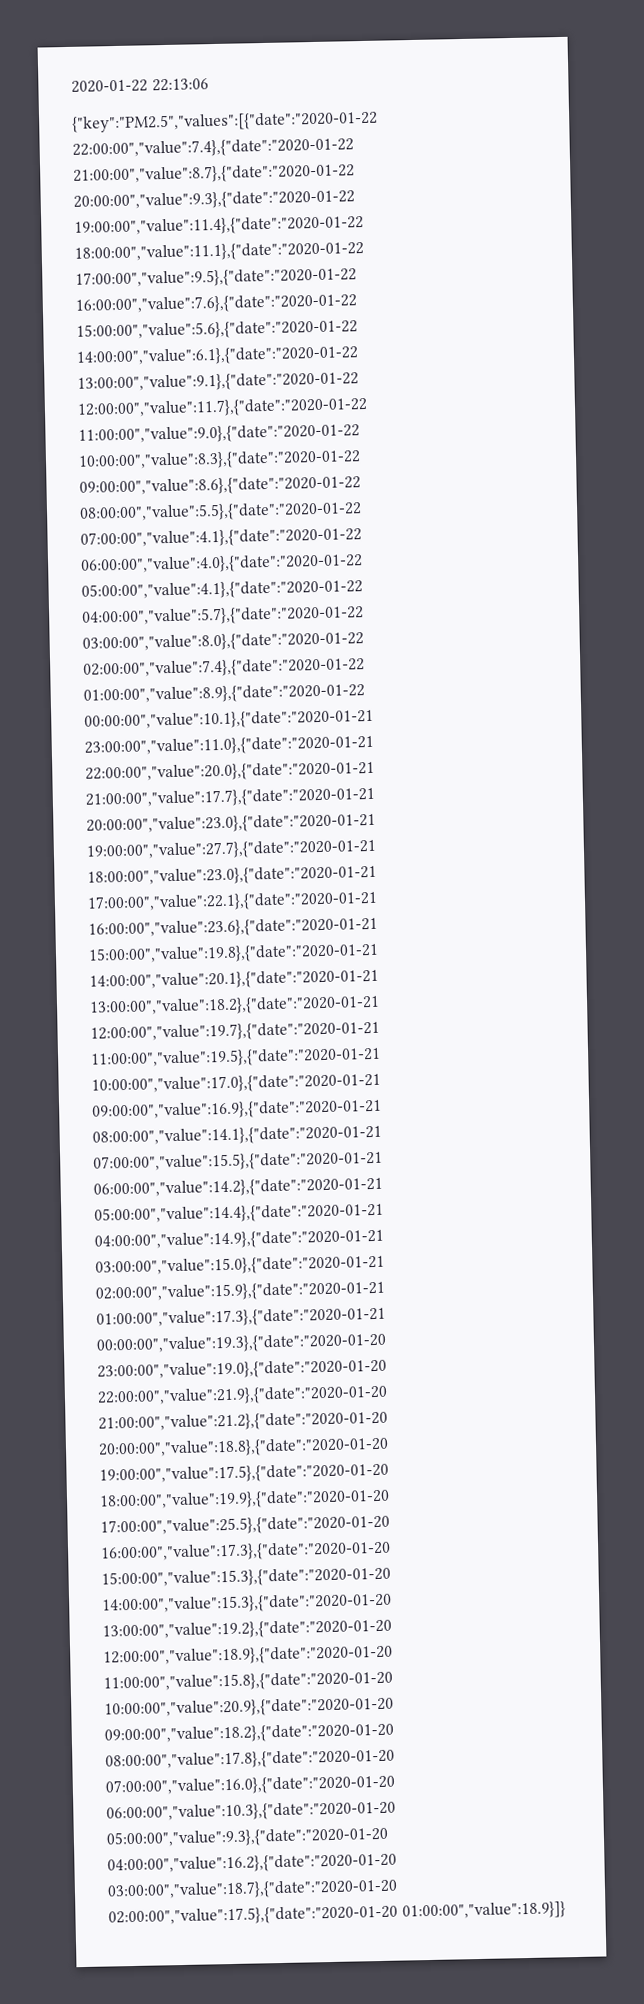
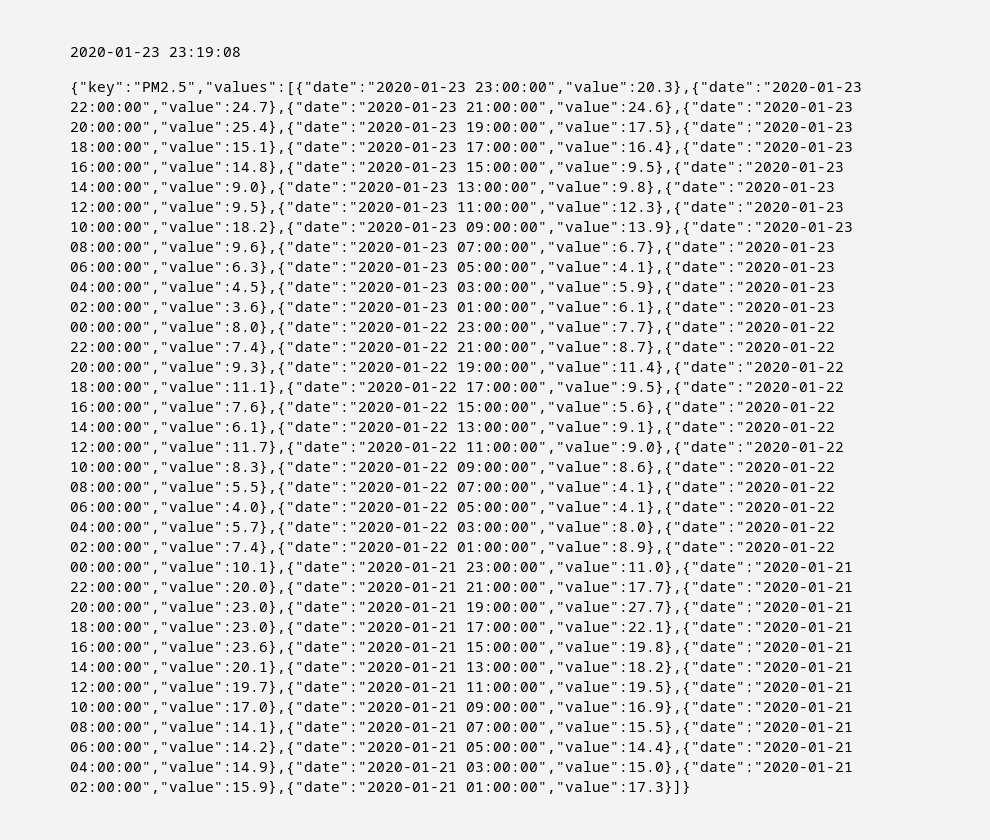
- 2020-01-22 22:13:06
- {"key":"PM2.5","values":[{"date":"2020-01-22 22:00:00","value":7.4},{"date":"2020-01-22 21:00:00","value":8.7},{"date":"2020-01-22 20:00:00","value":9.3},{"date":"2020-01-22 19:00:00","value":11.4},{"date":"2020-01-22 18:00:00","value":11.1},{"date":"2020-01-22 17:00:00","value":9.5},{"date":"2020-01-22 16:00:00","value":7.6},{"date":"2020-01-22 15:00:00","value":5.6},{"date":"2020-01-22 14:00:00","value":6.1},{"date":"2020-01-22 13:00:00","value":9.1},{"date":"2020-01-22 12:00:00","value":11.7},{"date":"2020-01-22 11:00:00","value":9.0},{"date":"2020-01-22 10:00:00","value":8.3},{"date":"2020-01-22 09:00:00","value":8.6},{"date":"2020-01-22 08:00:00","value":5.5},{"date":"2020-01-22 07:00:00","value":4.1},{"date":"2020-01-22 06:00:00","value":4.0},{"date":"2020-01-22 05:00:00","value":4.1},{"date":"2020-01-22 04:00:00","value":5.7},{"date":"2020-01-22 03:00:00","value":8.0},{"date":"2020-01-22 02:00:00","value":7.4},{"date":"2020-01-22 01:00:00","value":8.9},{"date":"2020-01-22 00:00:00","value":10.1},{"date":"2020-01-21 23:00:00","value":11.0},{"date":"2020-01-21 22:00:00","value":20.0},{"date":"2020-01-21 21:00:00","value":17.7},{"date":"2020-01-21 20:00:00","value":23.0},{"date":"2020-01-21 19:00:00","value":27.7},{"date":"2020-01-21 18:00:00","value":23.0},{"date":"2020-01-21 17:00:00","value":22.1},{"date":"2020-01-21 16:00:00","value":23.6},{"date":"2020-01-21 15:00:00","value":19.8},{"date":"2020-01-21 14:00:00","value":20.1},{"date":"2020-01-21 13:00:00","value":18.2},{"date":"2020-01-21 12:00:00","value":19.7},{"date":"2020-01-21 11:00:00","value":19.5},{"date":"2020-01-21 10:00:00","value":17.0},{"date":"2020-01-21 09:00:00","value":16.9},{"date":"2020-01-21 08:00:00","value":14.1},{"date":"2020-01-21 07:00:00","value":15.5},{"date":"2020-01-21 06:00:00","value":14.2},{"date":"2020-01-21 05:00:00","value":14.4},{"date":"2020-01-21 04:00:00","value":14.9},{"date":"2020-01-21 03:00:00","value":15.0},{"date":"2020-01-21 02:00:00","value":15.9},{"date":"2020-01-21 01:00:00","value":17.3},{"date":"2020-01-21 00:00:00","value":19.3},{"date":"2020-01-20 23:00:00","value":19.0},{"date":"2020-01-20 22:00:00","value":21.9},{"date":"2020-01-20 21:00:00","value":21.2},{"date":"2020-01-20 20:00:00","value":18.8},{"date":"2020-01-20 19:00:00","value":17.5},{"date":"2020-01-20 18:00:00","value":19.9},{"date":"2020-01-20 17:00:00","value":25.5},{"date":"2020-01-20 16:00:00","value":17.3},{"date":"2020-01-20 15:00:00","value":15.3},{"date":"2020-01-20 14:00:00","value":15.3},{"date":"2020-01-20 13:00:00","value":19.2},{"date":"2020-01-20 12:00:00","value":18.9},{"date":"2020-01-20 11:00:00","value":15.8},{"date":"2020-01-20 10:00:00","value":20.9},{"date":"2020-01-20 09:00:00","value":18.2},{"date":"2020-01-20 08:00:00","value":17.8},{"date":"2020-01-20 07:00:00","value":16.0},{"date":"2020-01-20 06:00:00","value":10.3},{"date":"2020-01-20 05:00:00","value":9.3},{"date":"2020-01-20 04:00:00","value":16.2},{"date":"2020-01-20 03:00:00","value":18.7},{"date":"2020-01-20 02:00:00","value":17.5},{"date":"2020-01-20 01:00:00","value":18.9}]}
+ 2020-01-23 23:19:08
+ {"key":"PM2.5","values":[{"date":"2020-01-23 23:00:00","value":20.3},{"date":"2020-01-23 22:00:00","value":24.7},{"date":"2020-01-23 21:00:00","value":24.6},{"date":"2020-01-23 20:00:00","value":25.4},{"date":"2020-01-23 19:00:00","value":17.5},{"date":"2020-01-23 18:00:00","value":15.1},{"date":"2020-01-23 17:00:00","value":16.4},{"date":"2020-01-23 16:00:00","value":14.8},{"date":"2020-01-23 15:00:00","value":9.5},{"date":"2020-01-23 14:00:00","value":9.0},{"date":"2020-01-23 13:00:00","value":9.8},{"date":"2020-01-23 12:00:00","value":9.5},{"date":"2020-01-23 11:00:00","value":12.3},{"date":"2020-01-23 10:00:00","value":18.2},{"date":"2020-01-23 09:00:00","value":13.9},{"date":"2020-01-23 08:00:00","value":9.6},{"date":"2020-01-23 07:00:00","value":6.7},{"date":"2020-01-23 06:00:00","value":6.3},{"date":"2020-01-23 05:00:00","value":4.1},{"date":"2020-01-23 04:00:00","value":4.5},{"date":"2020-01-23 03:00:00","value":5.9},{"date":"2020-01-23 02:00:00","value":3.6},{"date":"2020-01-23 01:00:00","value":6.1},{"date":"2020-01-23 00:00:00","value":8.0},{"date":"2020-01-22 23:00:00","value":7.7},{"date":"2020-01-22 22:00:00","value":7.4},{"date":"2020-01-22 21:00:00","value":8.7},{"date":"2020-01-22 20:00:00","value":9.3},{"date":"2020-01-22 19:00:00","value":11.4},{"date":"2020-01-22 18:00:00","value":11.1},{"date":"2020-01-22 17:00:00","value":9.5},{"date":"2020-01-22 16:00:00","value":7.6},{"date":"2020-01-22 15:00:00","value":5.6},{"date":"2020-01-22 14:00:00","value":6.1},{"date":"2020-01-22 13:00:00","value":9.1},{"date":"2020-01-22 12:00:00","value":11.7},{"date":"2020-01-22 11:00:00","value":9.0},{"date":"2020-01-22 10:00:00","value":8.3},{"date":"2020-01-22 09:00:00","value":8.6},{"date":"2020-01-22 08:00:00","value":5.5},{"date":"2020-01-22 07:00:00","value":4.1},{"date":"2020-01-22 06:00:00","value":4.0},{"date":"2020-01-22 05:00:00","value":4.1},{"date":"2020-01-22 04:00:00","value":5.7},{"date":"2020-01-22 03:00:00","value":8.0},{"date":"2020-01-22 02:00:00","value":7.4},{"date":"2020-01-22 01:00:00","value":8.9},{"date":"2020-01-22 00:00:00","value":10.1},{"date":"2020-01-21 23:00:00","value":11.0},{"date":"2020-01-21 22:00:00","value":20.0},{"date":"2020-01-21 21:00:00","value":17.7},{"date":"2020-01-21 20:00:00","value":23.0},{"date":"2020-01-21 19:00:00","value":27.7},{"date":"2020-01-21 18:00:00","value":23.0},{"date":"2020-01-21 17:00:00","value":22.1},{"date":"2020-01-21 16:00:00","value":23.6},{"date":"2020-01-21 15:00:00","value":19.8},{"date":"2020-01-21 14:00:00","value":20.1},{"date":"2020-01-21 13:00:00","value":18.2},{"date":"2020-01-21 12:00:00","value":19.7},{"date":"2020-01-21 11:00:00","value":19.5},{"date":"2020-01-21 10:00:00","value":17.0},{"date":"2020-01-21 09:00:00","value":16.9},{"date":"2020-01-21 08:00:00","value":14.1},{"date":"2020-01-21 07:00:00","value":15.5},{"date":"2020-01-21 06:00:00","value":14.2},{"date":"2020-01-21 05:00:00","value":14.4},{"date":"2020-01-21 04:00:00","value":14.9},{"date":"2020-01-21 03:00:00","value":15.0},{"date":"2020-01-21 02:00:00","value":15.9},{"date":"2020-01-21 01:00:00","value":17.3}]}

